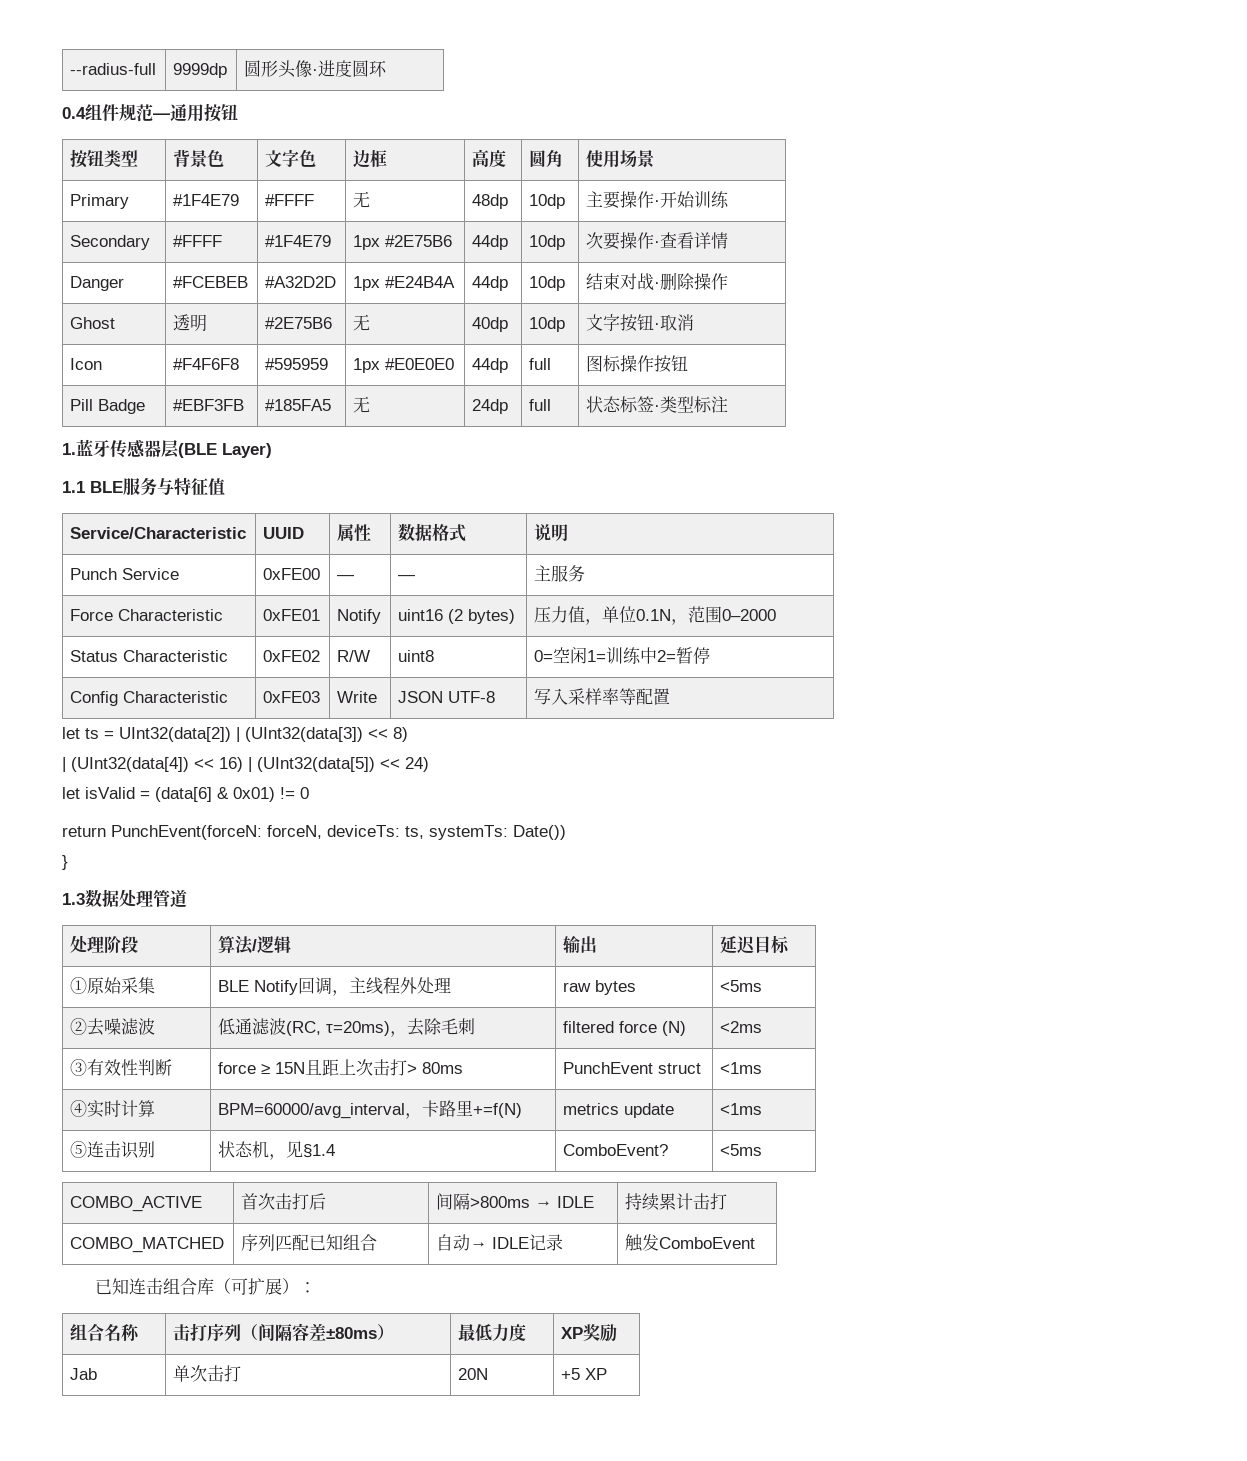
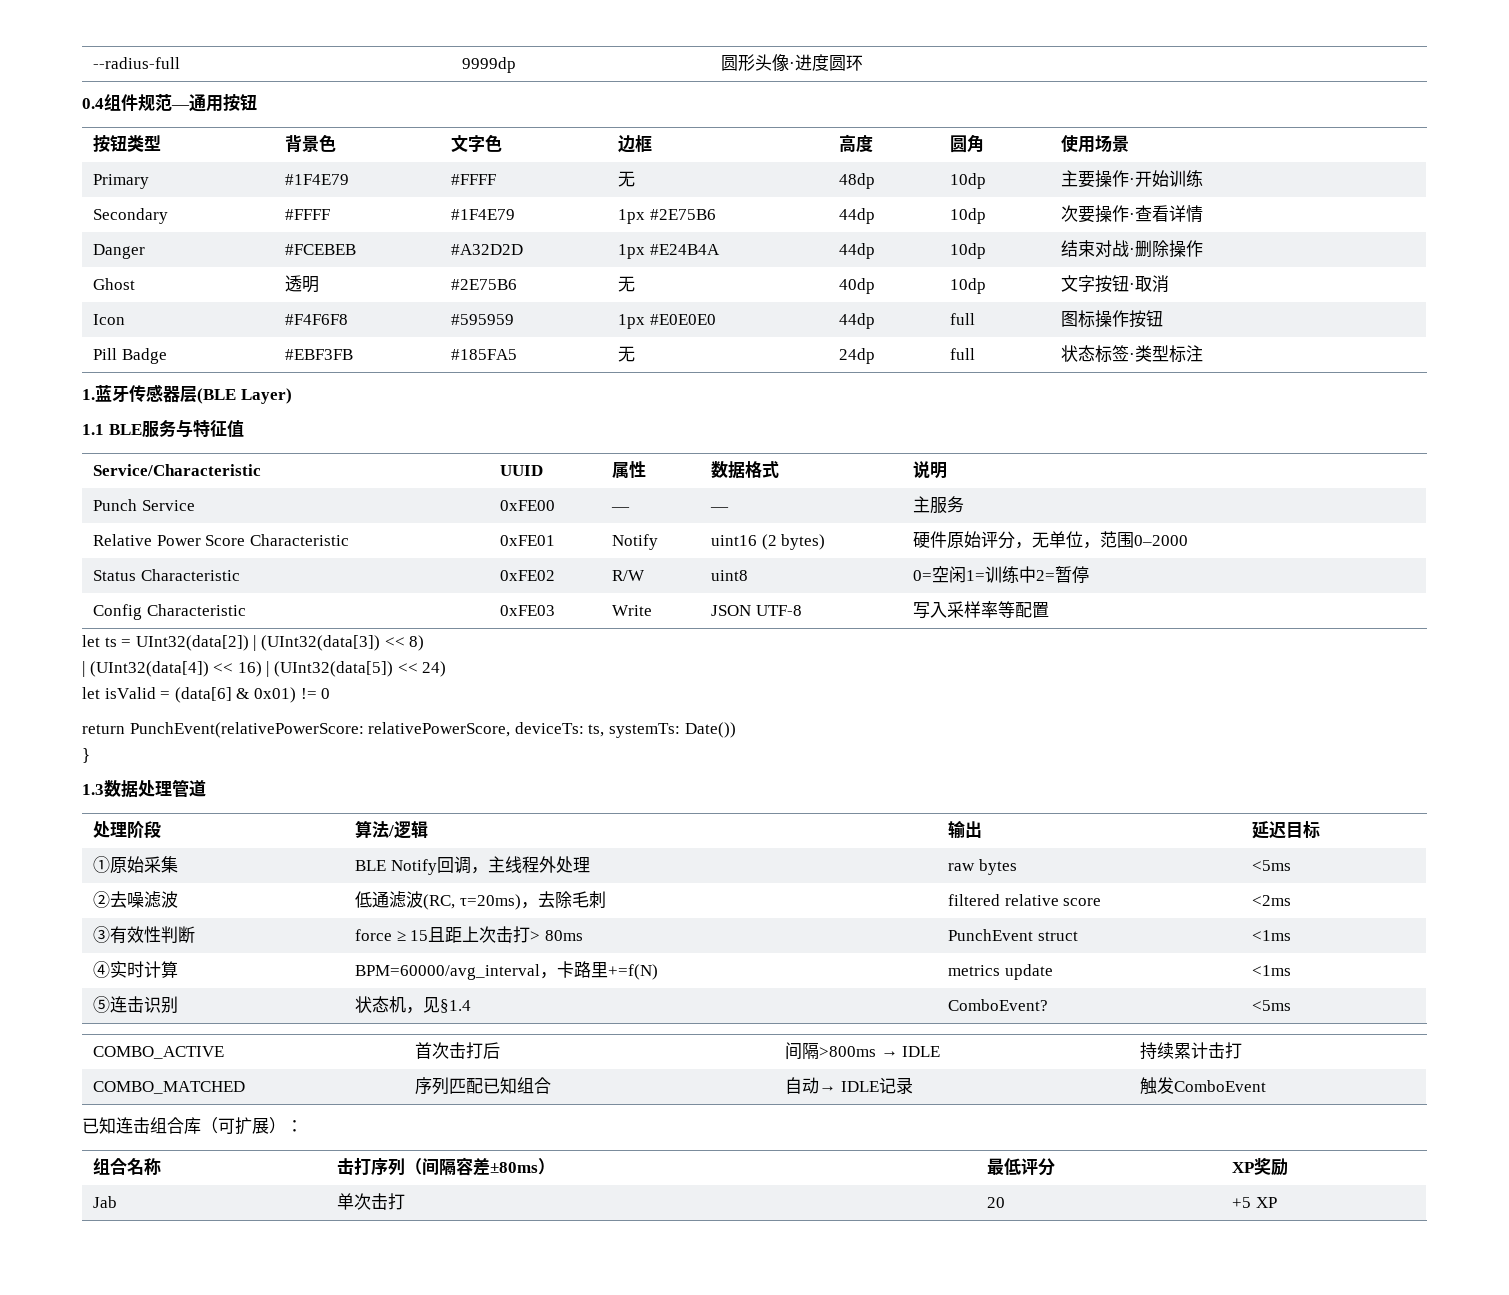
- Force Characteristic | 0xFE01 | Notify | uint16 (2 bytes) | 压力值，单位0.1N，范围0–2000
+ Relative Power Score Characteristic | 0xFE01 | Notify | uint16 (2 bytes) | 硬件原始评分，无单位，范围0–2000
- return PunchEvent(forceN: forceN, deviceTs: ts, systemTs: Date())
+ return PunchEvent(relativePowerScore: relativePowerScore, deviceTs: ts, systemTs: Date())
- ②去噪滤波 | 低通滤波(RC, τ=20ms)，去除毛刺 | filtered force (N) | <2ms
+ ②去噪滤波 | 低通滤波(RC, τ=20ms)，去除毛刺 | filtered relative score | <2ms
- ③有效性判断 | force ≥ 15N且距上次击打> 80ms | PunchEvent struct | <1ms
+ ③有效性判断 | force ≥ 15且距上次击打> 80ms | PunchEvent struct | <1ms
- 组合名称 | 击打序列（间隔容差±80ms） | 最低力度 | XP奖励
+ 组合名称 | 击打序列（间隔容差±80ms） | 最低评分 | XP奖励
- Jab | 单次击打 | 20N | +5 XP
+ Jab | 单次击打 | 20 | +5 XP

